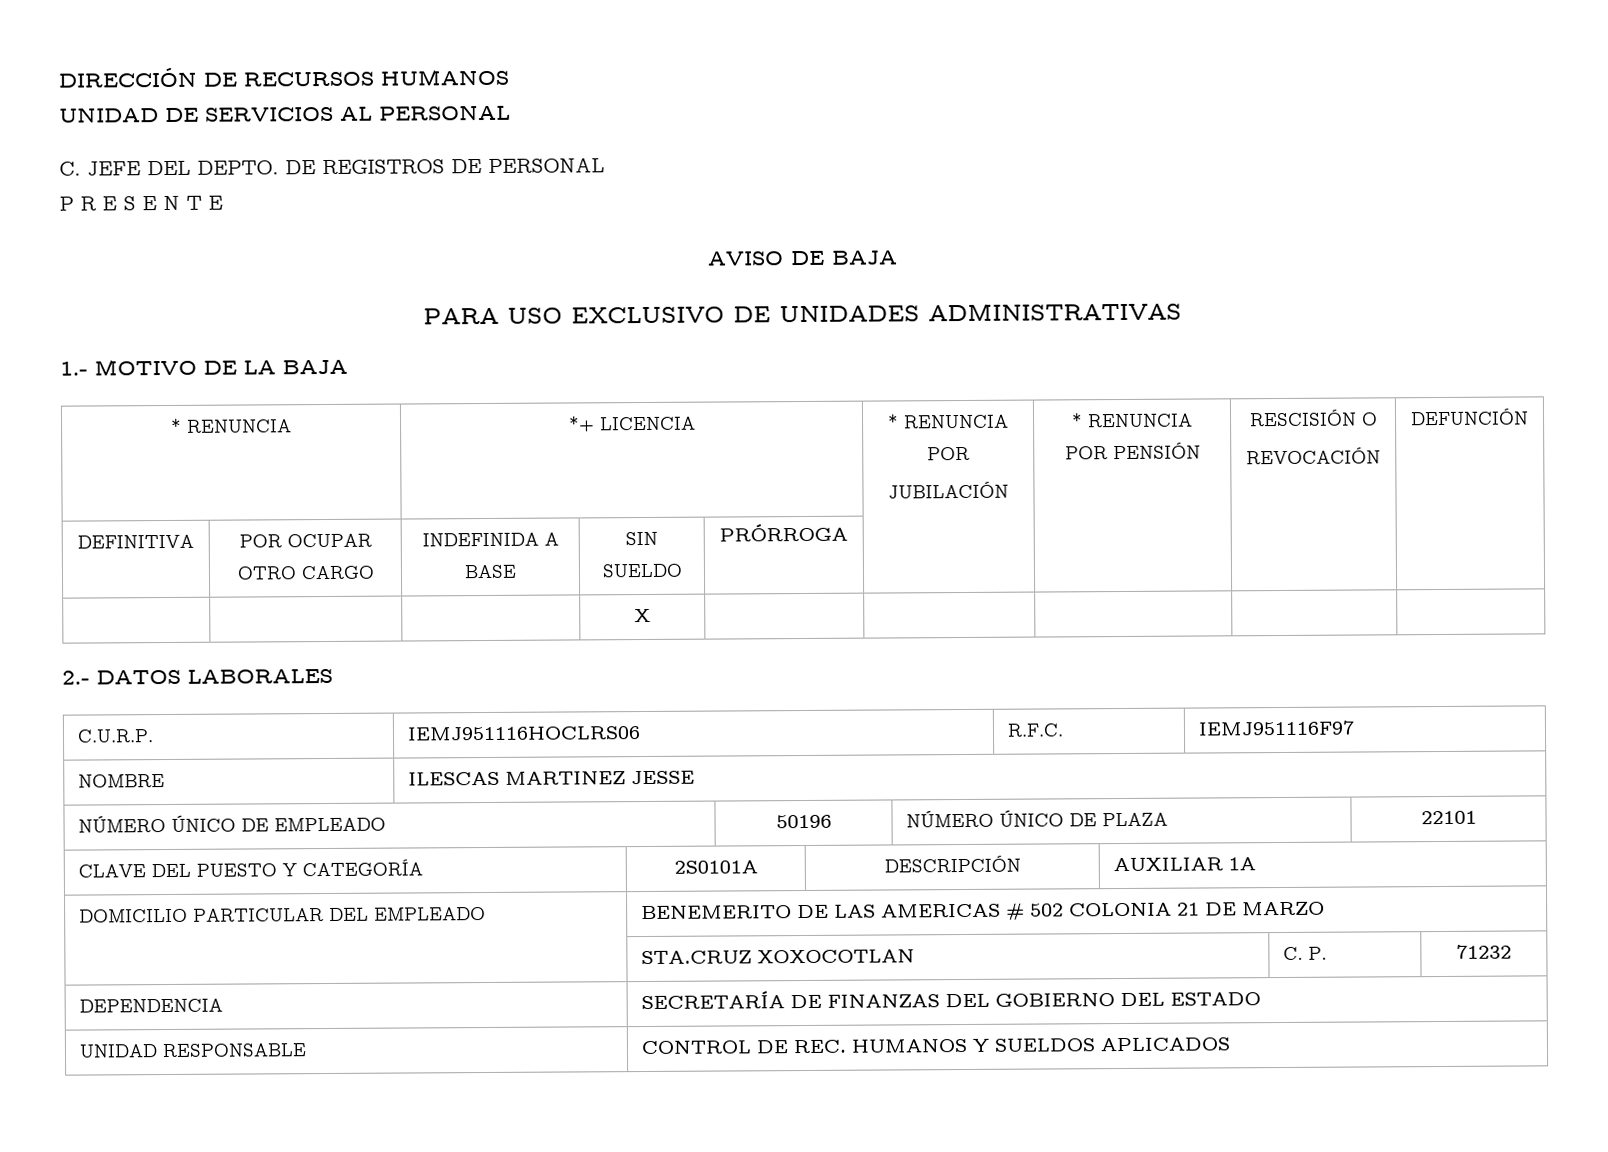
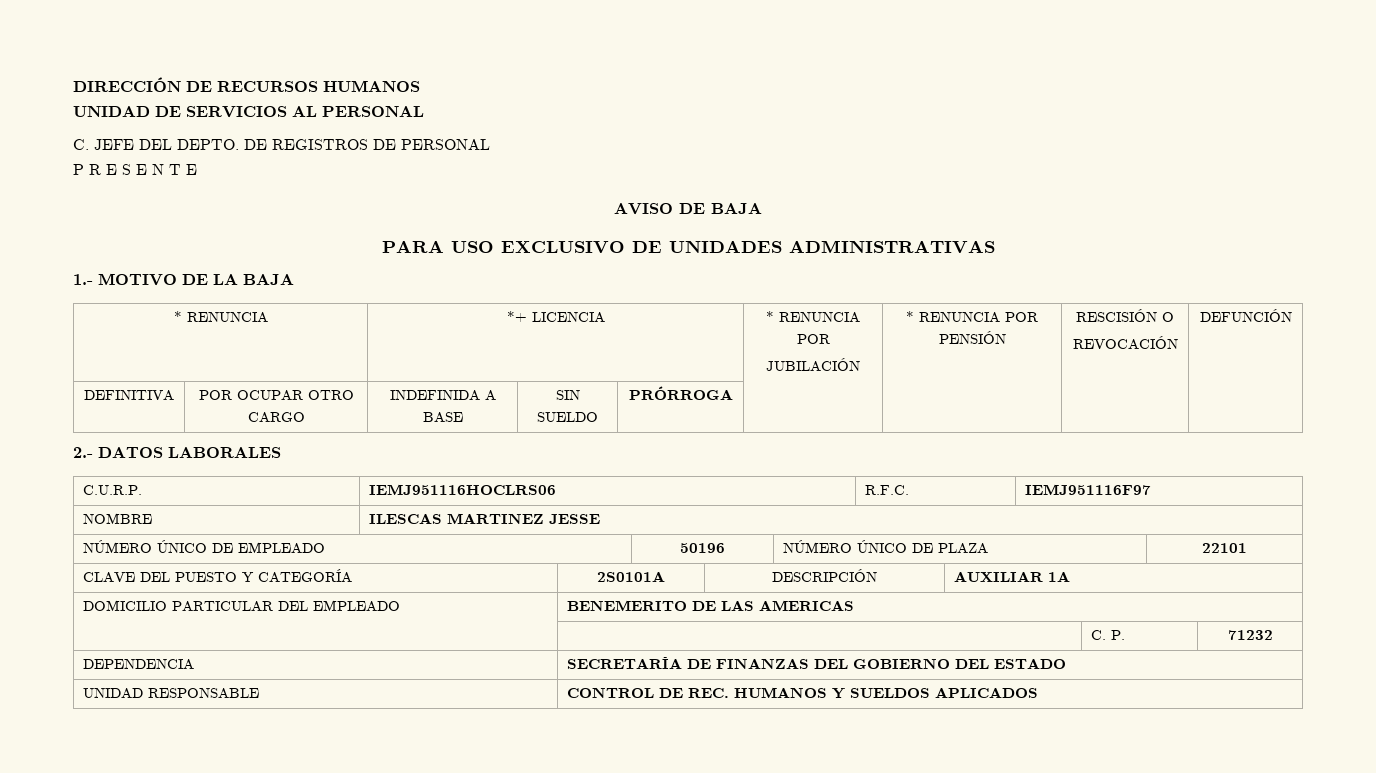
- | | | X | | | | |
- DOMICILIO PARTICULAR DEL EMPLEADO | BENEMERITO DE LAS AMERICAS # 502 COLONIA 21 DE MARZO
- | STA.CRUZ XOXOCOTLAN | C. P. | 71232
+ DOMICILIO PARTICULAR DEL EMPLEADO | BENEMERITO DE LAS AMERICAS
+ | | C. P. | 71232

